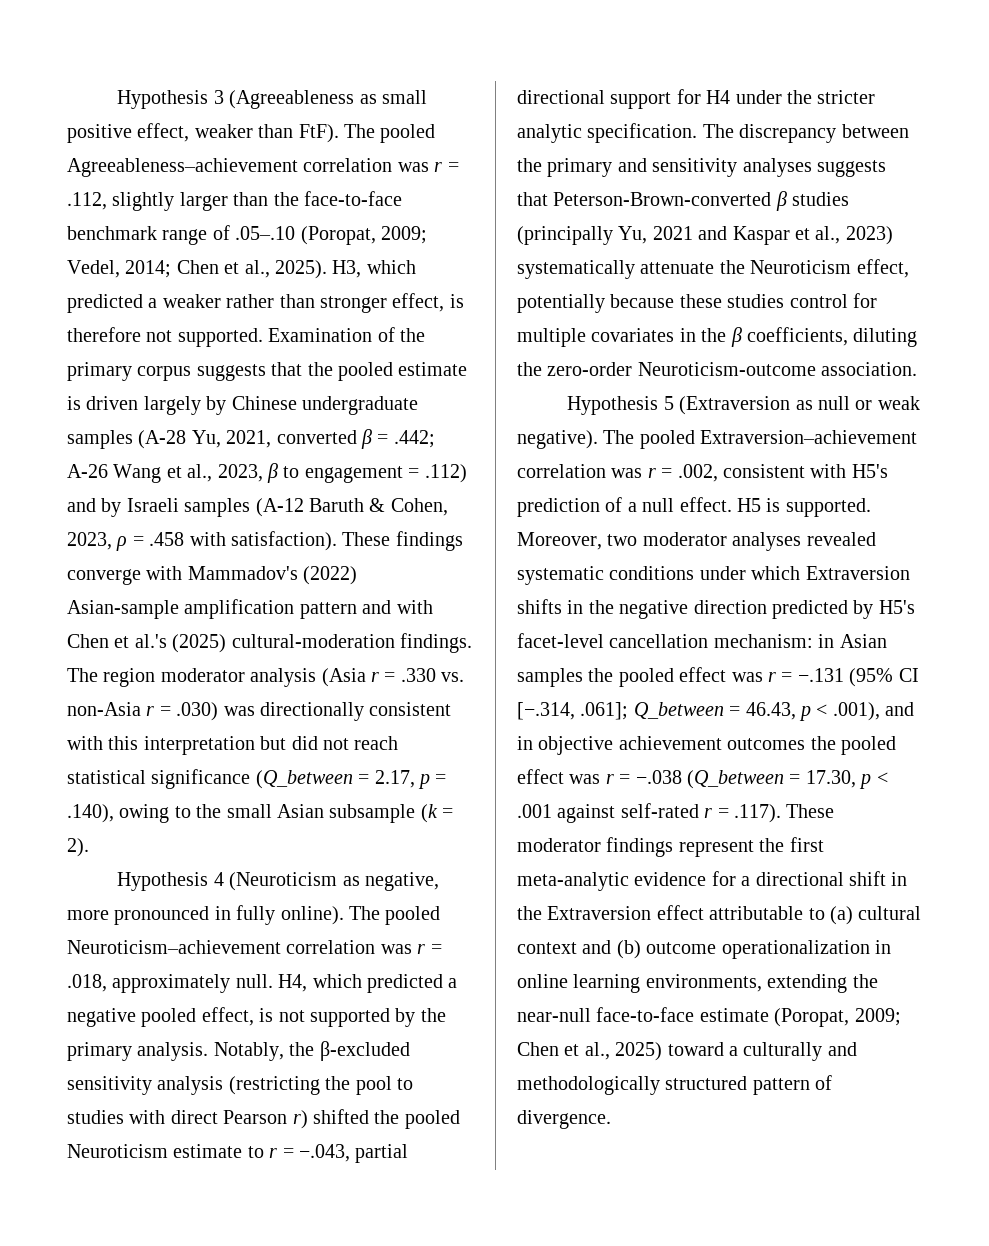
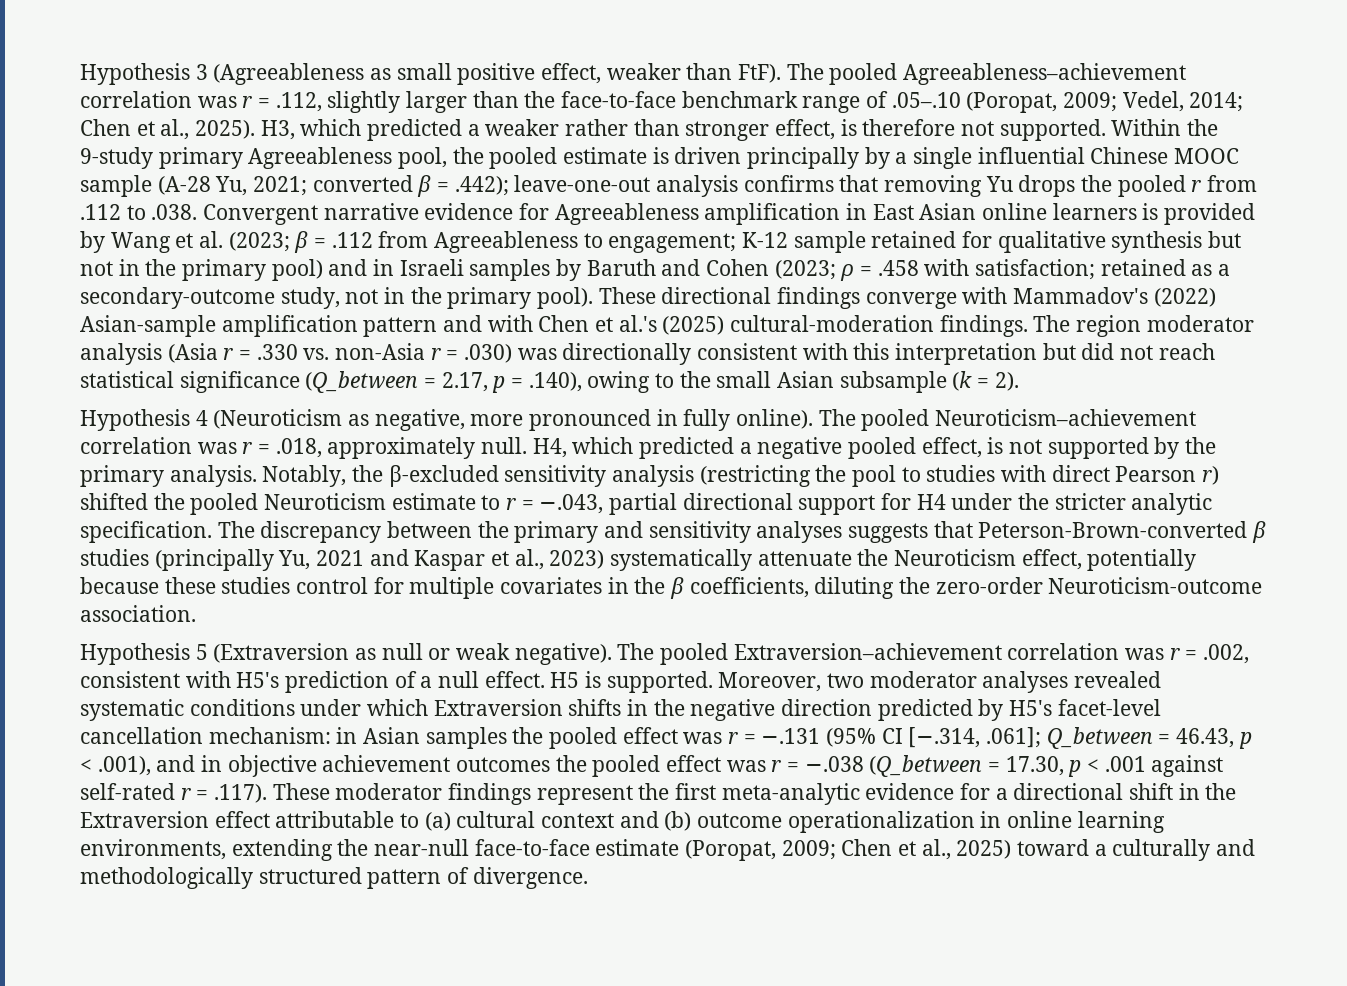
- Examination of the primary corpus suggests that the pooled estimate is driven largely by Chinese undergraduate samples (A-28 Yu, 2021, converted β = .442; A-26 Wang et al., 2023, β to engagement = .112) and by Israeli samples (A-12 Baruth & Cohen, 2023, ρ = .458 with satisfaction). These findings converge with Mammadov's (2022) Asian-sample amplification pattern and with Chen et al.'s (2025) cultural-moderation findings.
+ Within the 9-study primary Agreeableness pool, the pooled estimate is driven principally by a single influential Chinese MOOC sample (A-28 Yu, 2021; converted β = .442); leave-one-out analysis confirms that removing Yu drops the pooled r from .112 to .038. Convergent narrative evidence for Agreeableness amplification in East Asian online learners is provided by Wang et al. (2023; β = .112 from Agreeableness to engagement; K-12 sample retained for qualitative synthesis but not in the primary pool) and in Israeli samples by Baruth and Cohen (2023; ρ = .458 with satisfaction; retained as a secondary-outcome study, not in the primary pool). These directional findings converge with Mammadov's (2022) Asian-sample amplification pattern and with Chen et al.'s (2025) cultural-moderation findings.

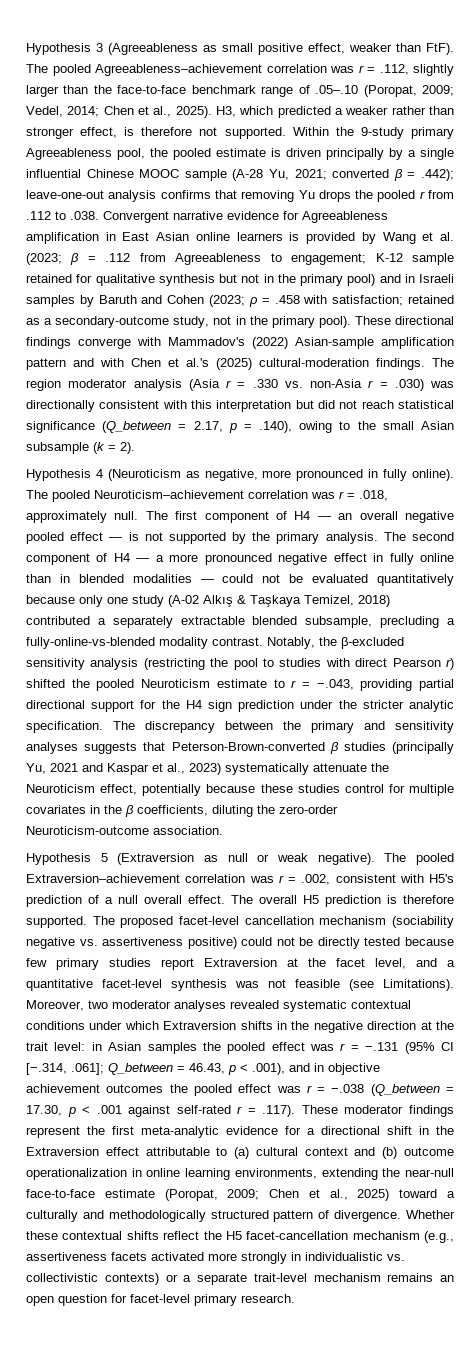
- H4, which predicted a negative pooled effect, is not supported by the primary analysis.
+ The first component of H4 — an overall negative pooled effect — is not supported by the primary analysis.
+ The second component of H4 — a more pronounced negative effect in fully online than in blended modalities — could not be evaluated quantitatively because only one study (A-02 Alkış & Taşkaya Temizel, 2018) contributed a separately extractable blended subsample, precluding a fully-online-vs-blended modality contrast.
- Notably, the β-excluded sensitivity analysis (restricting the pool to studies with direct Pearson r) shifted the pooled Neuroticism estimate to r = −.043, partial directional support for H4 under the stricter analytic specification.
+ Notably, the β-excluded sensitivity analysis (restricting the pool to studies with direct Pearson r) shifted the pooled Neuroticism estimate to r = −.043, providing partial directional support for the H4 sign prediction under the stricter analytic specification.
- The pooled Extraversion–achievement correlation was r = .002, consistent with H5's prediction of a null effect. H5 is supported.
+ The pooled Extraversion–achievement correlation was r = .002, consistent with H5's prediction of a null overall effect. The overall H5 prediction is therefore supported. The proposed facet-level cancellation mechanism (sociability negative vs. assertiveness positive) could not be directly tested because few primary studies report Extraversion at the facet level, and a quantitative facet-level synthesis was not feasible (see Limitations).
- Moreover, two moderator analyses revealed systematic conditions under which Extraversion shifts in the negative direction predicted by H5's facet-level cancellation mechanism:
+ Moreover, two moderator analyses revealed systematic contextual conditions under which Extraversion shifts in the negative direction at the trait level:
+ Whether these contextual shifts reflect the H5 facet-cancellation mechanism (e.g., assertiveness facets activated more strongly in individualistic vs. collectivistic contexts) or a separate trait-level mechanism remains an open question for facet-level primary research.

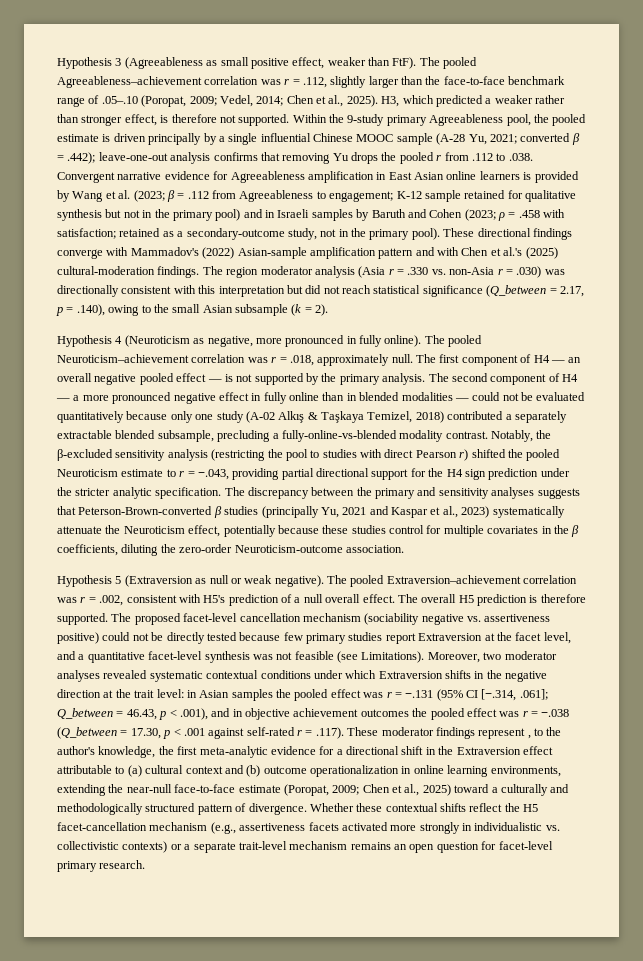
- Q_between = 46.43, p < .001), and in objective achievement outcomes the pooled effect was r = −.038 (Q_between = 17.30, p < .001 against self-rated r = .117). These moderator findings represent the first meta-analytic evidence for a directional shift in the Extraversion effect attributable to (a) cultural context and (b) outcome operationalization in online learning environments, extending the near-null face-to-face estimate (Poropat, 2009;
+ Q_between = 46.43, p < .001), and in objective achievement outcomes the pooled effect was r = −.038 (Q_between = 17.30, p < .001 against self-rated r = .117). These moderator findings represent , to the author's knowledge, the first meta-analytic evidence for a directional shift in the Extraversion effect attributable to (a) cultural context and (b) outcome operationalization in online learning environments, extending the near-null face-to-face estimate (Poropat, 2009;

